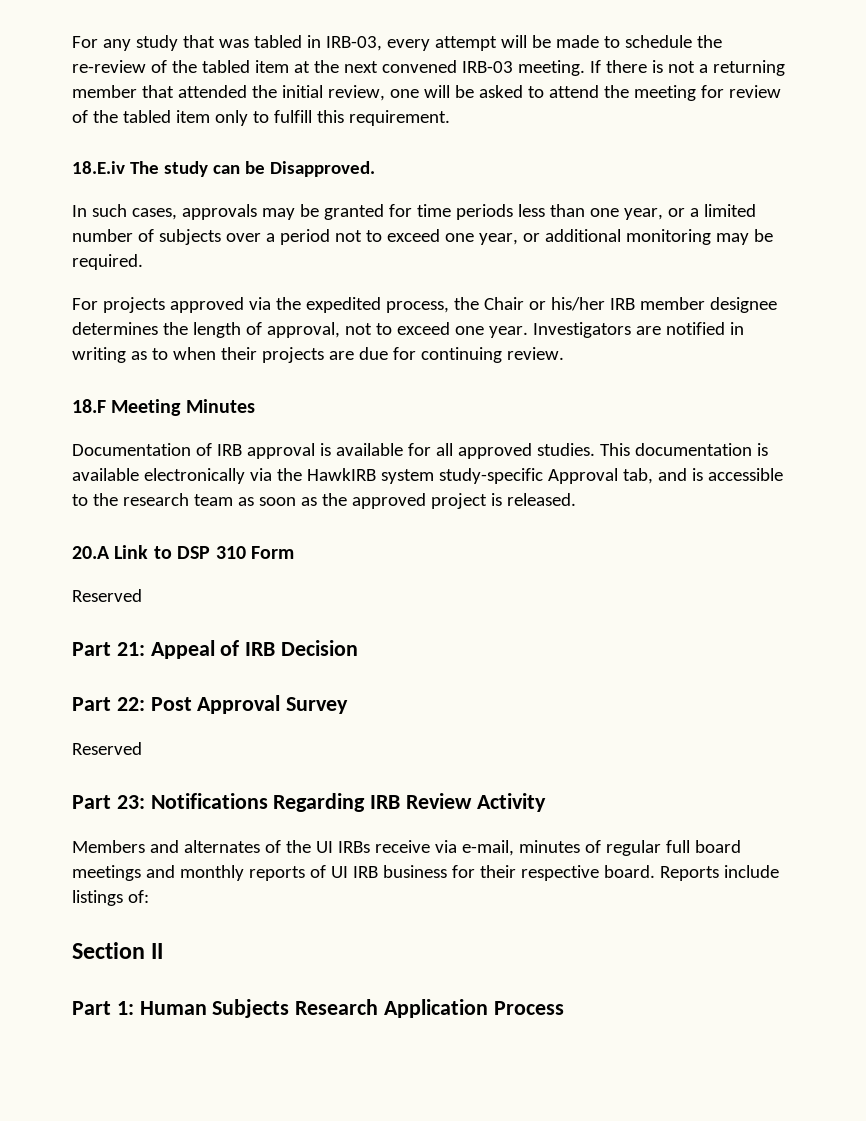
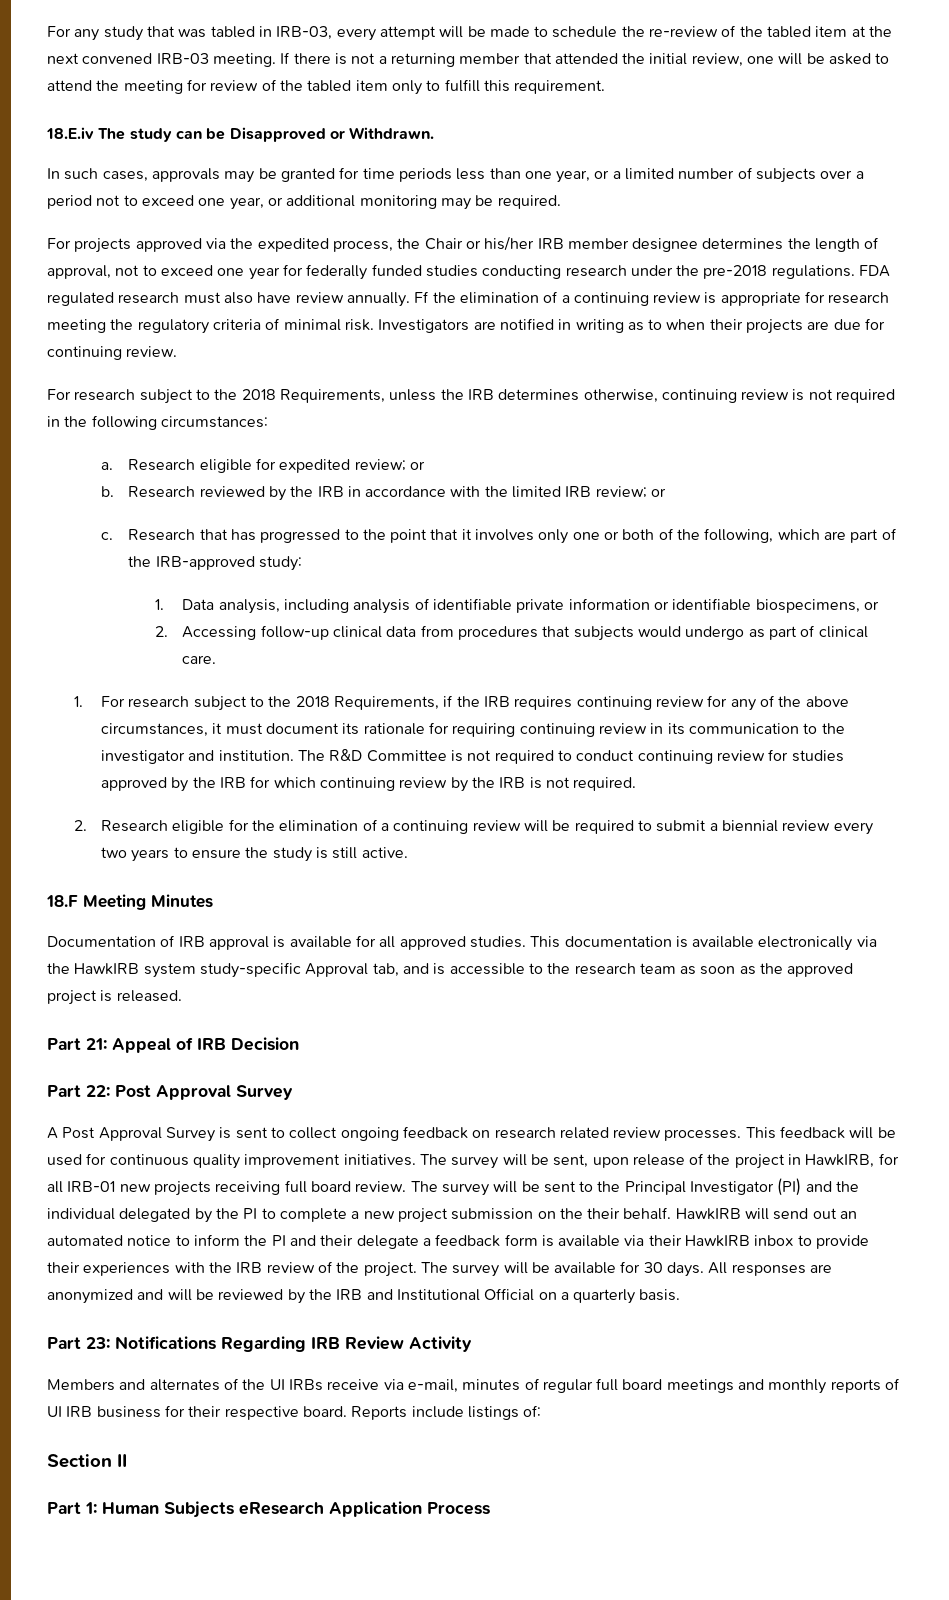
- 18.E.iv The study can be Disapproved.
+ 18.E.iv The study can be Disapproved or Withdrawn.
- For projects approved via the expedited process, the Chair or his/her IRB member designee determines the length of approval, not to exceed one year.
+ For projects approved via the expedited process, the Chair or his/her IRB member designee determines the length of approval, not to exceed one year for federally funded studies conducting research under the pre-2018 regulations. FDA regulated research must also have review annually. Ff the elimination of a continuing review is appropriate for research meeting the regulatory criteria of minimal risk.
+ For research subject to the 2018 Requirements, unless the IRB determines otherwise, continuing review is not required in the following circumstances:
+ a. Research eligible for expedited review; or
+ b. Research reviewed by the IRB in accordance with the limited IRB review; or
+ c. Research that has progressed to the point that it involves only one or both of the following, which are part of the IRB-approved study:
+ 1. Data analysis, including analysis of identifiable private information or identifiable biospecimens, or
+ 2. Accessing follow-up clinical data from procedures that subjects would undergo as part of clinical care.
+ 1. For research subject to the 2018 Requirements, if the IRB requires continuing review for any of the above circumstances, it must document its rationale for requiring continuing review in its communication to the investigator and institution. The R&D Committee is not required to conduct continuing review for studies approved by the IRB for which continuing review by the IRB is not required.
+ 2. Research eligible for the elimination of a continuing review will be required to submit a biennial review every two years to ensure the study is still active.
- 20.A Link to DSP 310 Form
- Reserved
  Part 22: Post Approval Survey
- Reserved
+ A Post Approval Survey is sent to collect ongoing feedback on research related review processes. This feedback will be used for continuous quality improvement initiatives. The survey will be sent, upon release of the project in HawkIRB, for all IRB-01 new projects receiving full board review. The survey will be sent to the Principal Investigator (PI) and the individual delegated by the PI to complete a new project submission on the their behalf. HawkIRB will send out an automated notice to inform the PI and their delegate a feedback form is available via their HawkIRB inbox to provide their experiences with the IRB review of the project. The survey will be available for 30 days. All responses are anonymized and will be reviewed by the IRB and Institutional Official on a quarterly basis.
- Part 1: Human Subjects Research Application Process
+ Part 1: Human Subjects eResearch Application Process

